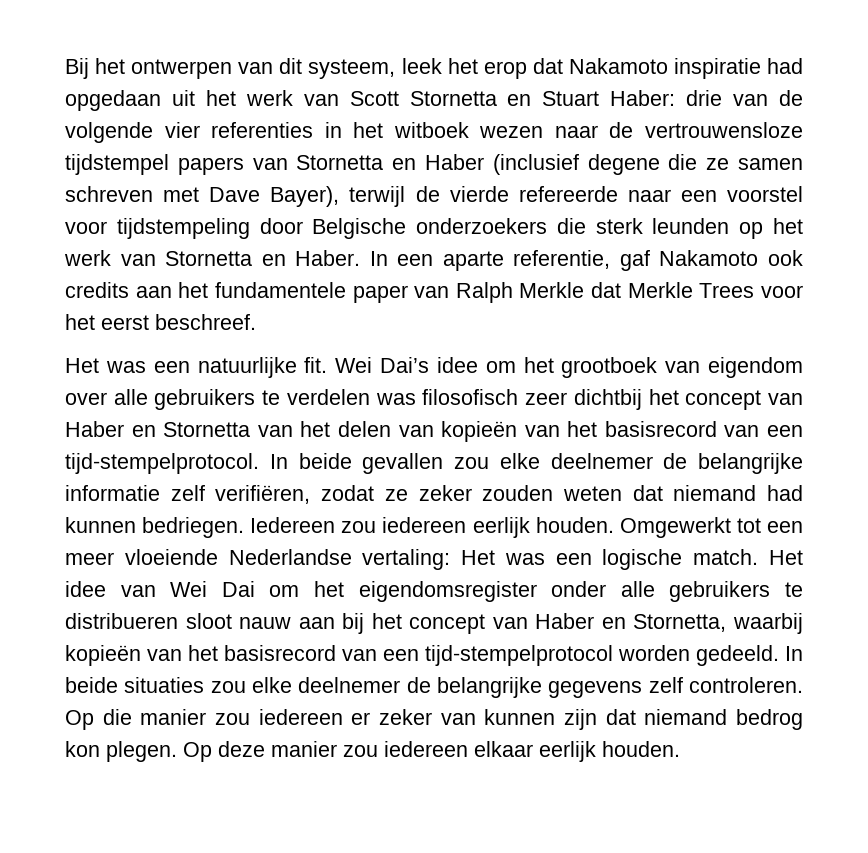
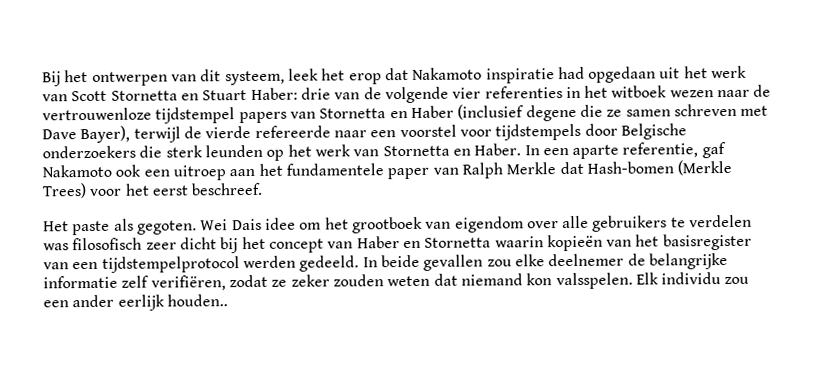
- drie van de volgende vier referenties in het witboek wezen naar de vertrouwensloze tijdstempel papers van Stornetta en Haber (inclusief degene die ze samen schreven met Dave Bayer), terwijl de vierde refereerde naar een voorstel voor tijdstempeling door Belgische onderzoekers die sterk leunden op het werk van Stornetta en Haber.
+ drie van de volgende vier referenties in het witboek wezen naar de vertrouwenloze tijdstempel papers van Stornetta en Haber (inclusief degene die ze samen schreven met Dave Bayer), terwijl de vierde refereerde naar een voorstel voor tijdstempels door Belgische onderzoekers die sterk leunden op het werk van Stornetta en Haber.
- In een aparte referentie, gaf Nakamoto ook credits aan het fundamentele paper van Ralph Merkle dat Merkle Trees voor het eerst beschreef.
+ In een aparte referentie, gaf Nakamoto ook een uitroep aan het fundamentele paper van Ralph Merkle dat Hash-bomen (Merkle Trees) voor het eerst beschreef.
- Het was een natuurlijke fit. Wei Dai’s idee om het grootboek van eigendom over alle gebruikers te verdelen was filosofisch zeer dichtbij het concept van Haber en Stornetta van het delen van kopieën van het basisrecord van een tijd-stempelprotocol.
+ Het paste als gegoten. Wei Dais idee om het grootboek van eigendom over alle gebruikers te verdelen was filosofisch zeer dicht bij het concept van Haber en Stornetta waarin kopieën van het basisregister van een tijdstempelprotocol werden gedeeld.
- In beide gevallen zou elke deelnemer de belangrijke informatie zelf verifiëren, zodat ze zeker zouden weten dat niemand had kunnen bedriegen. Iedereen zou iedereen eerlijk houden. Omgewerkt tot een meer vloeiende Nederlandse vertaling: Het was een logische match. Het idee van Wei Dai om het eigendomsregister onder alle gebruikers te distribueren sloot nauw aan bij het concept van Haber en Stornetta, waarbij kopieën van het basisrecord van een tijd-stempelprotocol worden gedeeld. In beide situaties zou elke deelnemer de belangrijke gegevens zelf controleren. Op die manier zou iedereen er zeker van kunnen zijn dat niemand bedrog kon plegen. Op deze manier zou iedereen elkaar eerlijk houden.
+ In beide gevallen zou elke deelnemer de belangrijke informatie zelf verifiëren, zodat ze zeker zouden weten dat niemand kon valsspelen. Elk individu zou een ander eerlijk houden..

